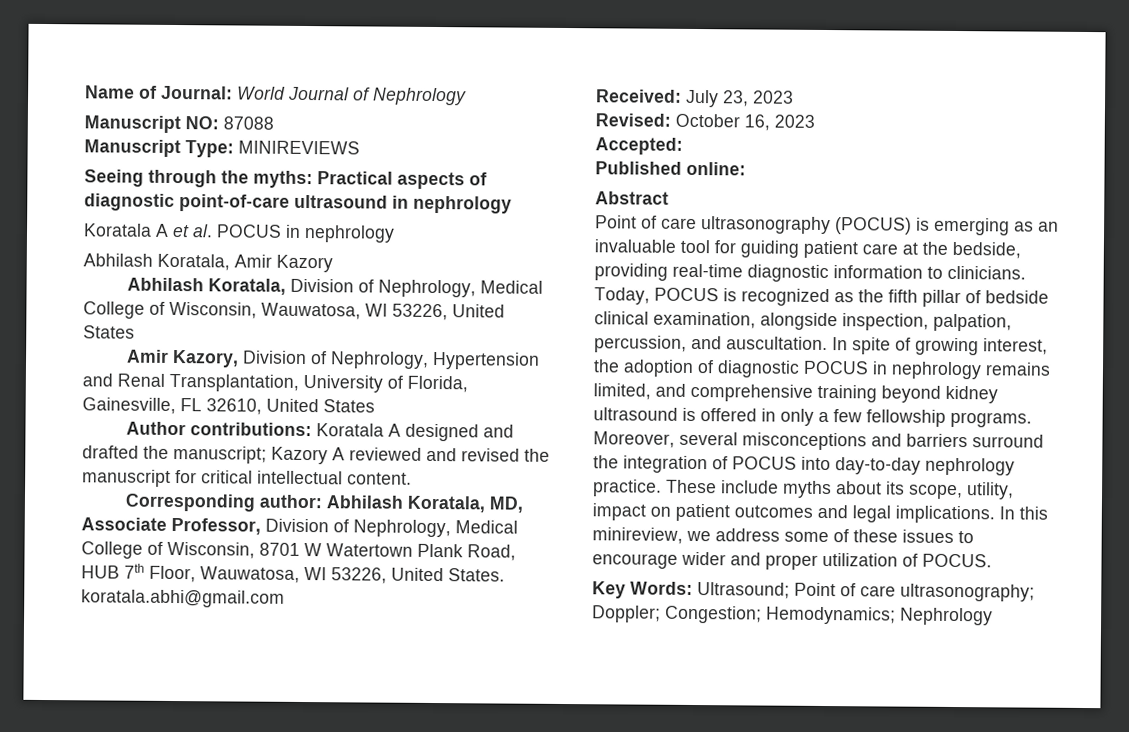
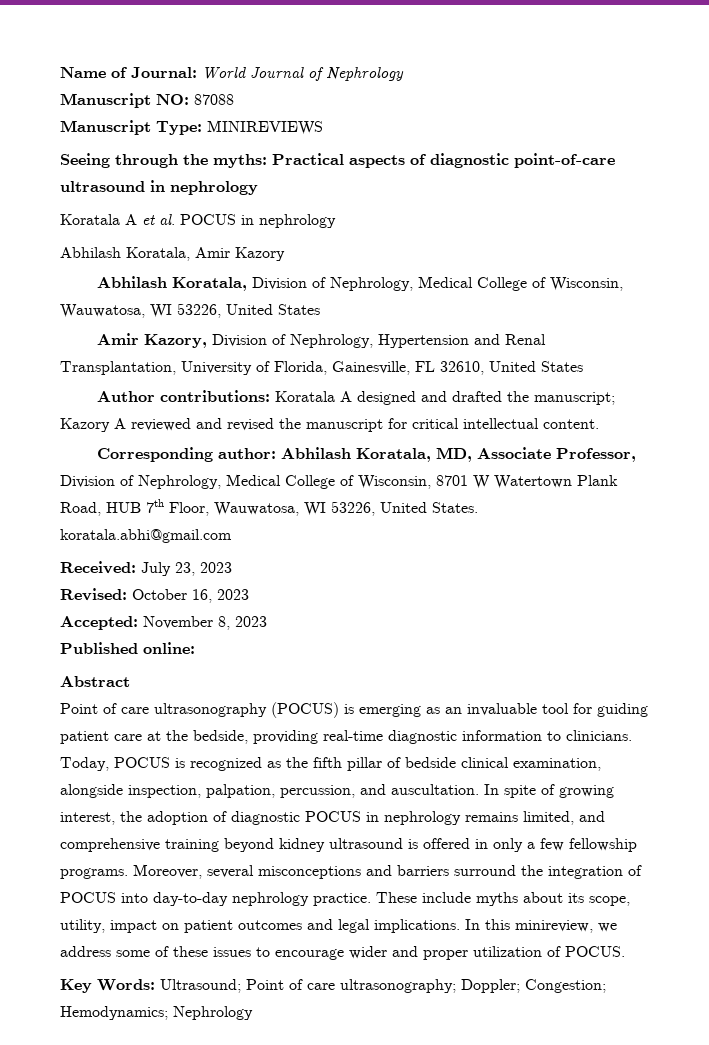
- Accepted:
+ Accepted: November 8, 2023

